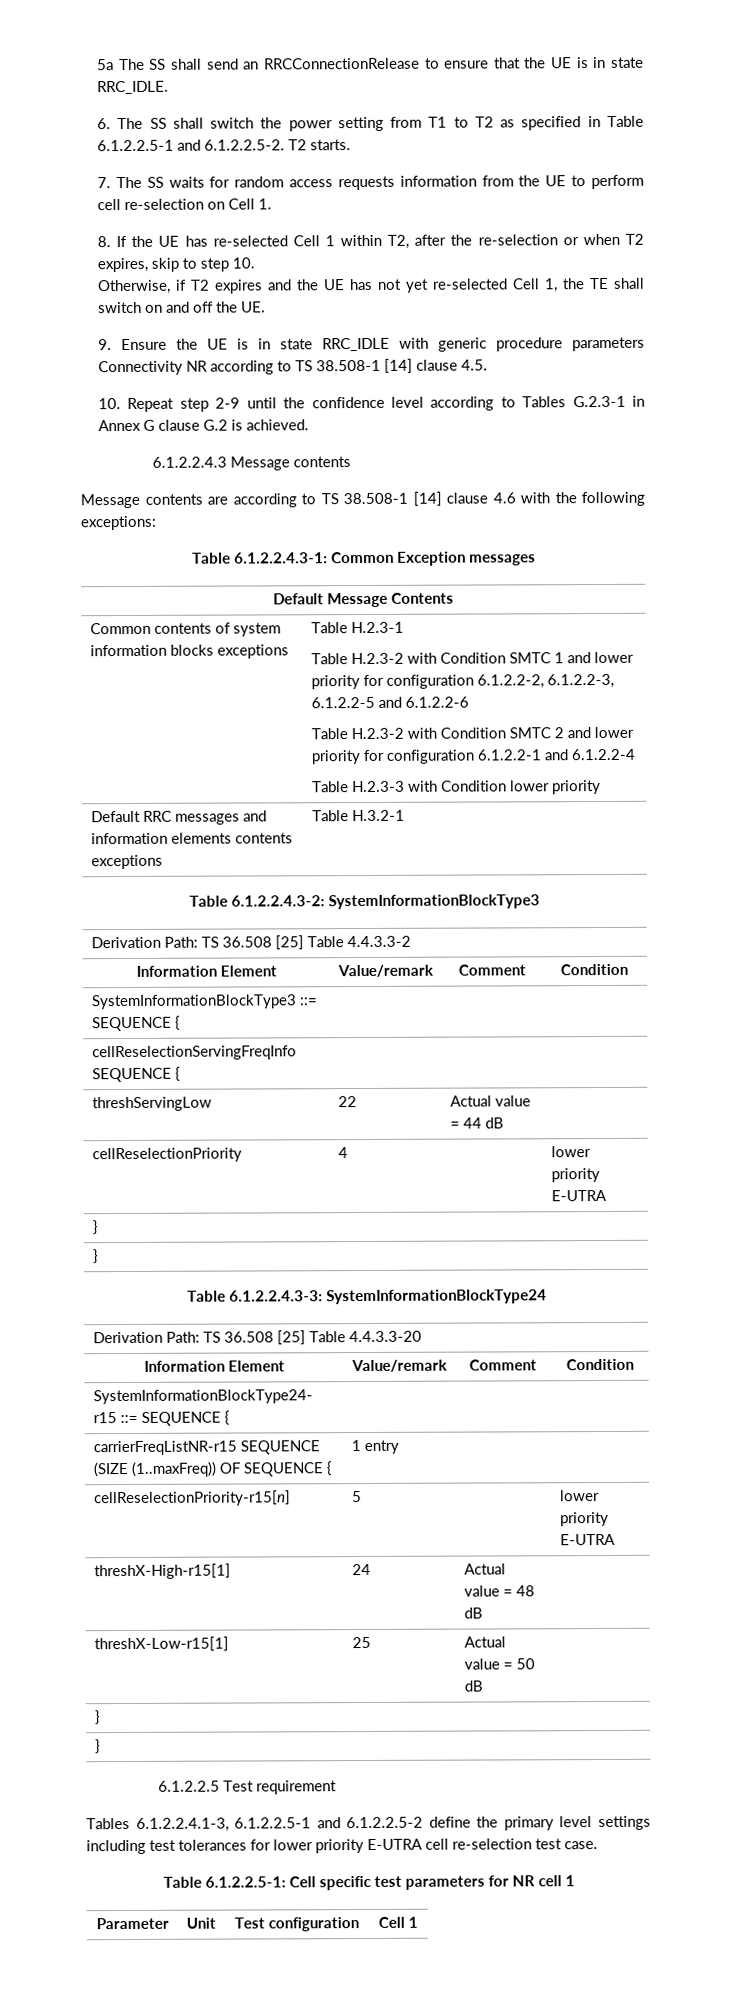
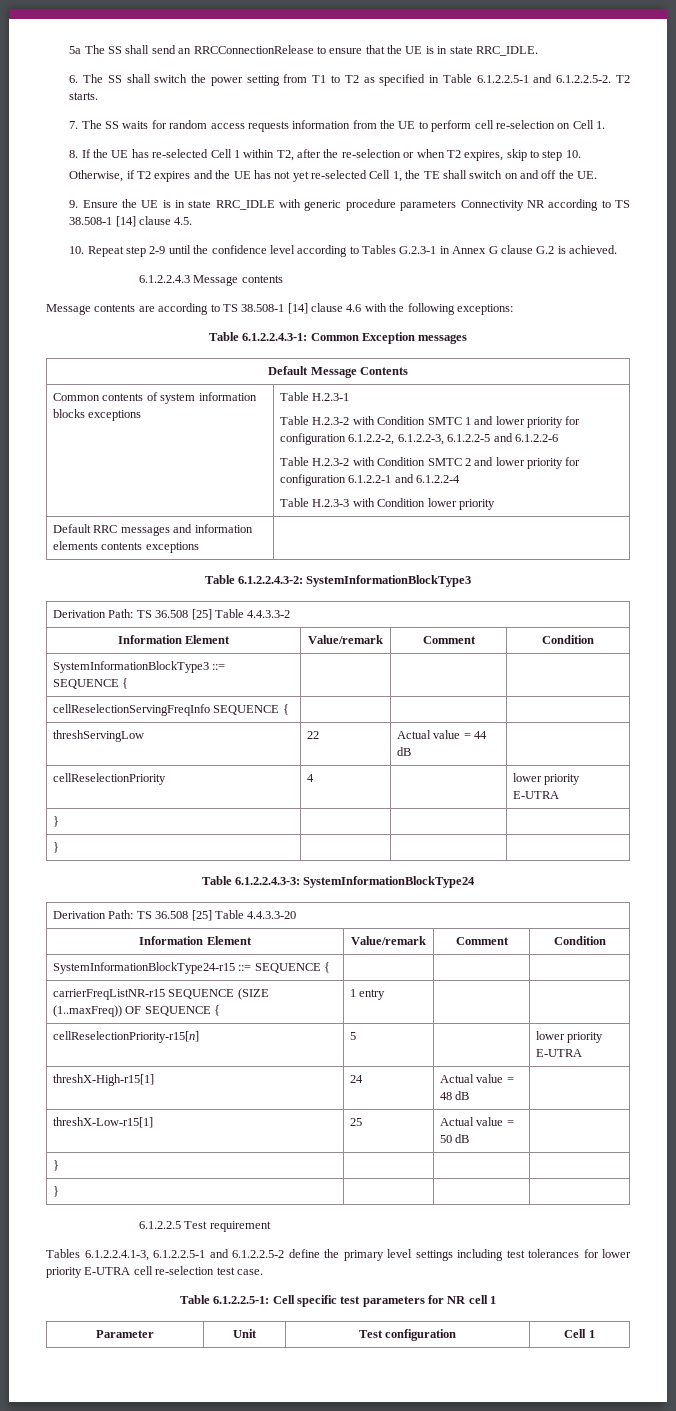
- Default RRC messages and information elements contents exceptions | Table H.3.2-1
+ Default RRC messages and information elements contents exceptions |

